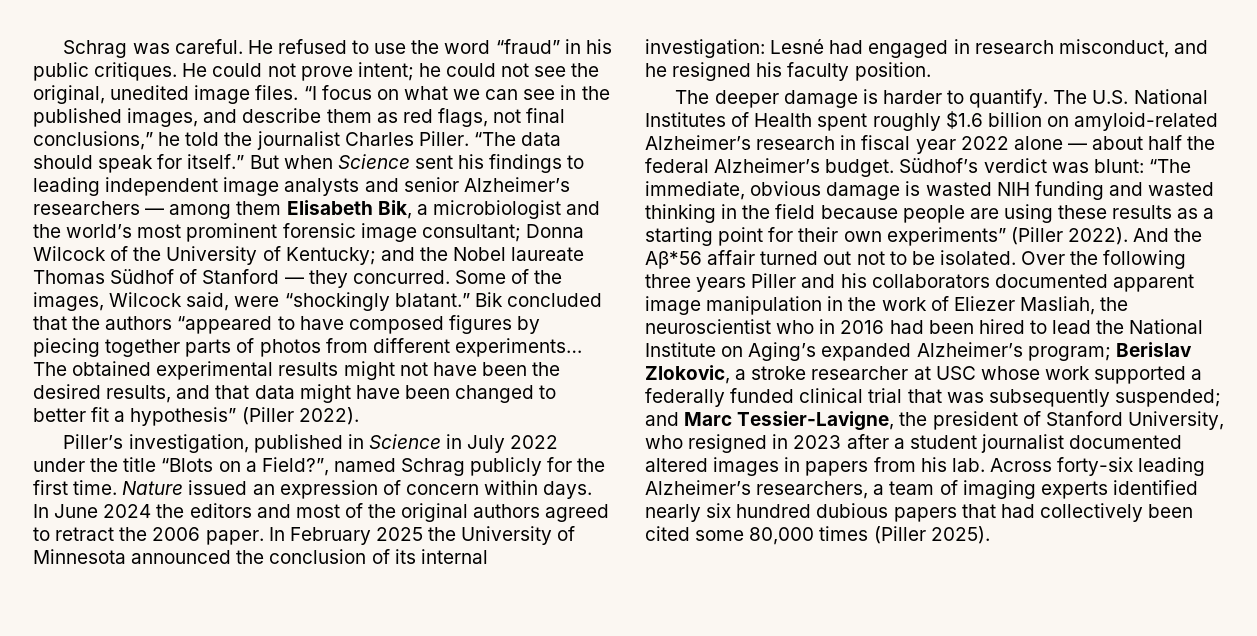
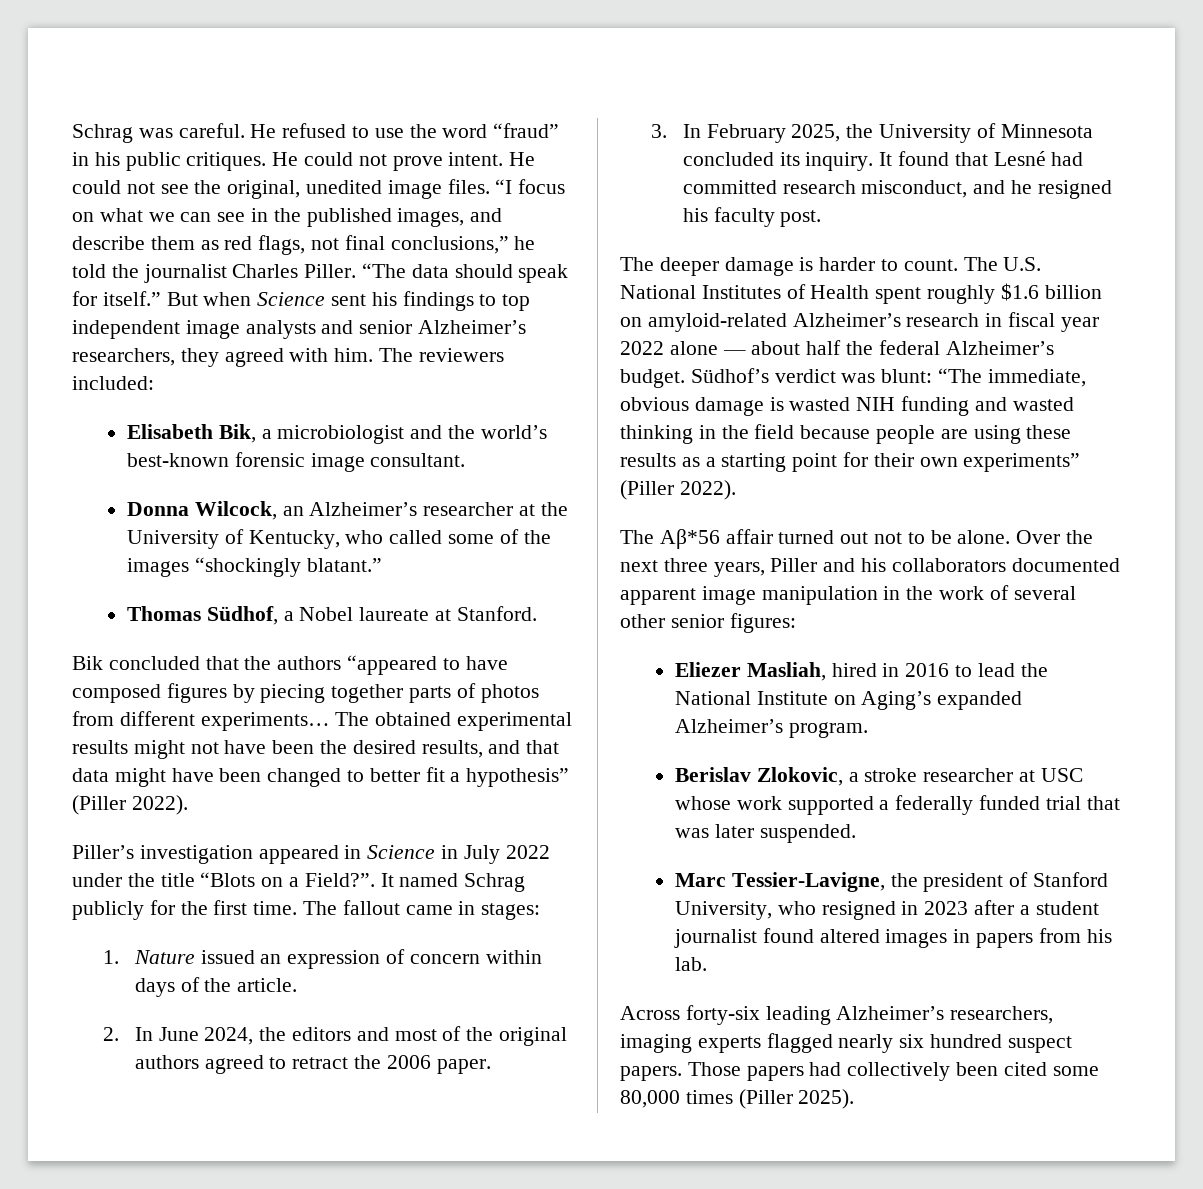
- He could not prove intent; he could not see the original, unedited image files.
+ He could not prove intent. He could not see the original, unedited image files.
- But when Science sent his findings to leading independent image analysts and senior Alzheimer’s researchers — among them Elisabeth Bik, a microbiologist and the world’s most prominent forensic image consultant; Donna Wilcock of the University of Kentucky; and the Nobel laureate Thomas Südhof of Stanford — they concurred. Some of the images, Wilcock said, were “shockingly blatant.” Bik concluded that the authors “appeared to have composed figures by piecing together parts of photos from different experiments…
+ But when Science sent his findings to top independent image analysts and senior Alzheimer’s researchers, they agreed with him. The reviewers included:
+ Elisabeth Bik, a microbiologist and the world’s best-known forensic image consultant.
+ Donna Wilcock, an Alzheimer’s researcher at the University of Kentucky, who called some of the images “shockingly blatant.”
+ Thomas Südhof, a Nobel laureate at Stanford.
+ Bik concluded that the authors “appeared to have composed figures by piecing together parts of photos from different experiments…
- Piller’s investigation, published in Science in July 2022 under the title “Blots on a Field?”, named Schrag publicly for the first time.
+ Piller’s investigation appeared in Science in July 2022 under the title “Blots on a Field?”. It named Schrag publicly for the first time.
- Nature issued an expression of concern within days. In June 2024 the editors and most of the original authors agreed to retract the 2006 paper. In February 2025 the University of Minnesota announced the conclusion of its internal investigation: Lesné had engaged in research misconduct, and he resigned his faculty position.
+ The fallout came in stages:
+ 1. Nature issued an expression of concern within days of the article.
+ 2. In June 2024, the editors and most of the original authors agreed to retract the 2006 paper.
+ 3. In February 2025, the University of Minnesota concluded its inquiry. It found that Lesné had committed research misconduct, and he resigned his faculty post.
- The deeper damage is harder to quantify.
+ The deeper damage is harder to count.
- Südhof’s verdict was blunt: “The immediate, obvious damage is wasted NIH funding and wasted thinking in the field because people are using these results as a starting point for their own experiments” (Piller 2022). And the Aβ*56 affair turned out not to be isolated.
+ Südhof’s verdict was blunt: “The immediate, obvious damage is wasted NIH funding and wasted thinking in the field because people are using these results as a starting point for their own experiments” (Piller 2022).
+ The Aβ*56 affair turned out not to be alone.
- Over the following three years Piller and his collaborators documented apparent image manipulation in the work of Eliezer Masliah, the neuroscientist who in 2016 had been hired to lead the National Institute on Aging’s expanded Alzheimer’s program; Berislav Zlokovic, a stroke researcher at USC whose work supported a federally funded clinical trial that was subsequently suspended; and Marc Tessier-Lavigne, the president of Stanford University, who resigned in 2023 after a student journalist documented altered images in papers from his lab. Across forty-six leading Alzheimer’s researchers, a team of imaging experts identified nearly six hundred dubious papers that had collectively been cited some 80,000 times (Piller 2025).
+ Over the next three years, Piller and his collaborators documented apparent image manipulation in the work of several other senior figures:
+ Eliezer Masliah, hired in 2016 to lead the National Institute on Aging’s expanded Alzheimer’s program.
+ Berislav Zlokovic, a stroke researcher at USC whose work supported a federally funded trial that was later suspended.
+ Marc Tessier-Lavigne, the president of Stanford University, who resigned in 2023 after a student journalist found altered images in papers from his lab.
+ Across forty-six leading Alzheimer’s researchers, imaging experts flagged nearly six hundred suspect papers. Those papers had collectively been cited some 80,000 times (Piller 2025).

